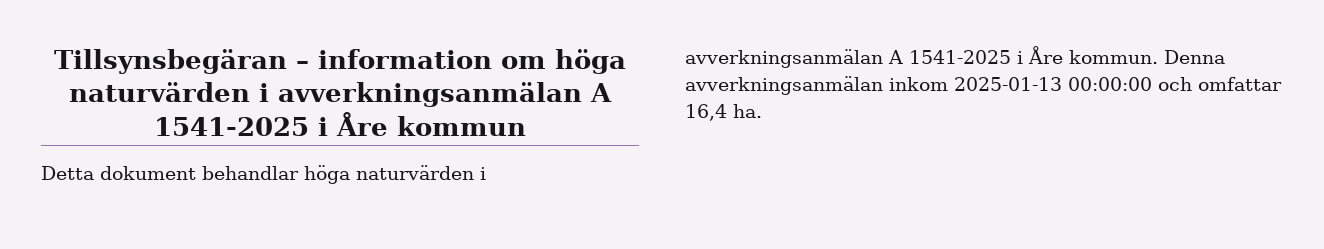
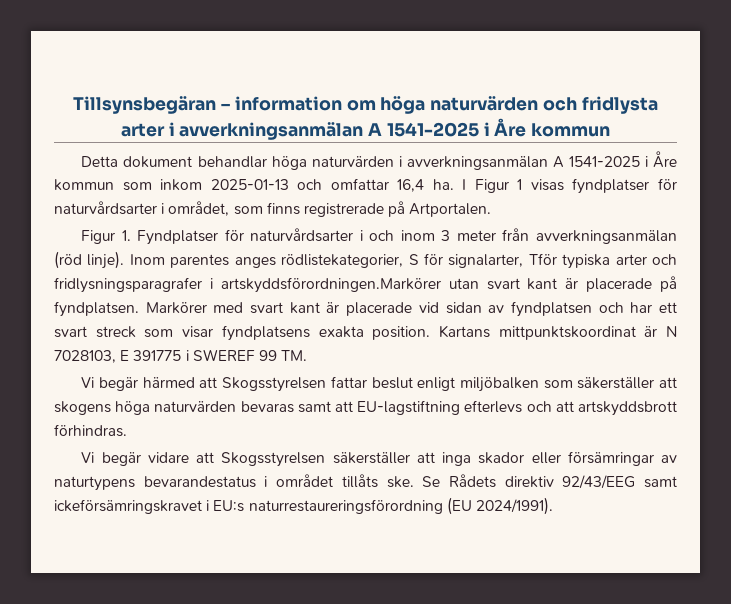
- Tillsynsbegäran – information om höga naturvärden i avverkningsanmälan A 1541-2025 i Åre kommun
+ Tillsynsbegäran – information om höga naturvärden och fridlysta arter i avverkningsanmälan A 1541-2025 i Åre kommun
- Detta dokument behandlar höga naturvärden i avverkningsanmälan A 1541-2025 i Åre kommun. Denna avverkningsanmälan inkom 2025-01-13 00:00:00 och omfattar 16,4 ha.
+ Detta dokument behandlar höga naturvärden i avverkningsanmälan A 1541-2025 i Åre kommun som inkom 2025-01-13 och omfattar 16,4 ha.
+ I Figur 1 visas fyndplatser för naturvårdsarter i området, som finns registrerade på Artportalen.
+ Figur 1. Fyndplatser för naturvårdsarter i och inom 3 meter från avverkningsanmälan (röd linje). Inom parentes anges rödlistekategorier, S för signalarter, Tför typiska arter och fridlysningsparagrafer i artskyddsförordningen.Markörer utan svart kant är placerade på fyndplatsen. Markörer med svart kant är placerade vid sidan av fyndplatsen och har ett svart streck som visar fyndplatsens exakta position. Kartans mittpunktskoordinat är N 7028103, E 391775 i SWEREF 99 TM.
+ Vi begär härmed att Skogsstyrelsen fattar beslut enligt miljöbalken som säkerställer att skogens höga naturvärden bevaras samt att EU-lagstiftning efterlevs och att artskyddsbrott förhindras.
+ Vi begär vidare att Skogsstyrelsen säkerställer att inga skador eller försämringar av naturtypens bevarandestatus i området tillåts ske. Se Rådets direktiv 92/43/EEG samt ickeförsämringskravet i EU:s naturrestaureringsförordning (EU 2024/1991).

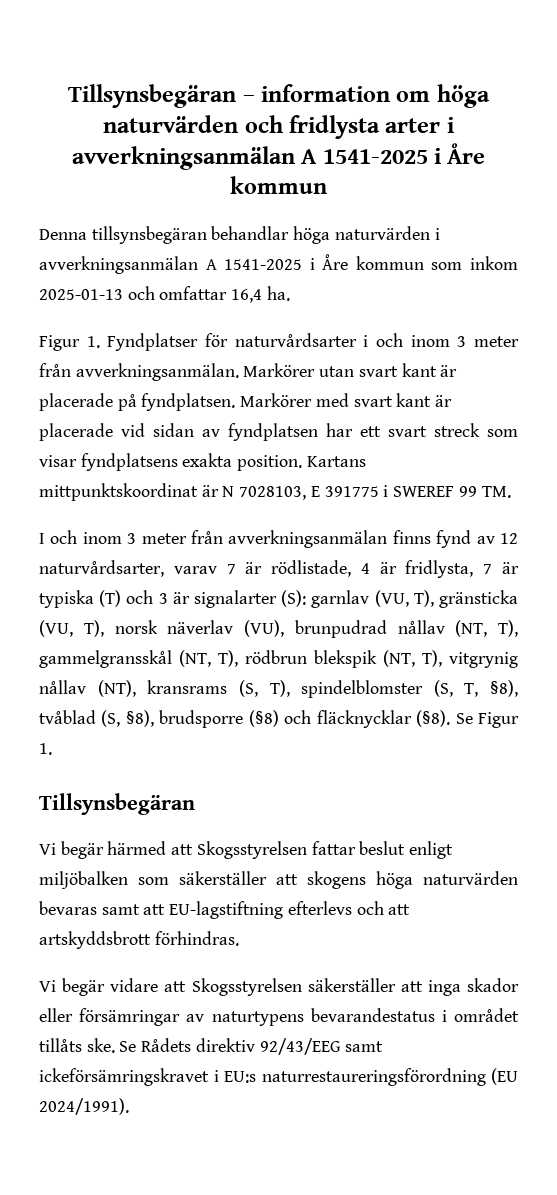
- Detta dokument behandlar höga naturvärden i avverkningsanmälan A 1541-2025 i Åre kommun som inkom 2025-01-13 och omfattar 16,4 ha. I Figur 1 visas fyndplatser för naturvårdsarter i området, som finns registrerade på Artportalen.
+ Denna tillsynsbegäran behandlar höga naturvärden i avverkningsanmälan A 1541-2025 i Åre kommun som inkom 2025-01-13 och omfattar 16,4 ha.
- Figur 1. Fyndplatser för naturvårdsarter i och inom 3 meter från avverkningsanmälan (röd linje). Inom parentes anges rödlistekategorier, S för signalarter, Tför typiska arter och fridlysningsparagrafer i artskyddsförordningen.Markörer utan svart kant är placerade på fyndplatsen.
+ Figur 1. Fyndplatser för naturvårdsarter i och inom 3 meter från avverkningsanmälan. Markörer utan svart kant är placerade på fyndplatsen.
- Markörer med svart kant är placerade vid sidan av fyndplatsen och har ett svart streck som visar fyndplatsens exakta position.
+ Markörer med svart kant är placerade vid sidan av fyndplatsen har ett svart streck som visar fyndplatsens exakta position.
+ I och inom 3 meter från avverkningsanmälan finns fynd av 12 naturvårdsarter, varav 7 är rödlistade, 4 är fridlysta, 7 är typiska (T) och 3 är signalarter (S): garnlav (VU, T), gränsticka (VU, T), norsk näverlav (VU), brunpudrad nållav (NT, T), gammelgransskål (NT, T), rödbrun blekspik (NT, T), vitgrynig nållav (NT), kransrams (S, T), spindelblomster (S, T, §8), tvåblad (S, §8), brudsporre (§8) och fläcknycklar (§8). Se Figur 1.
+ Tillsynsbegäran

